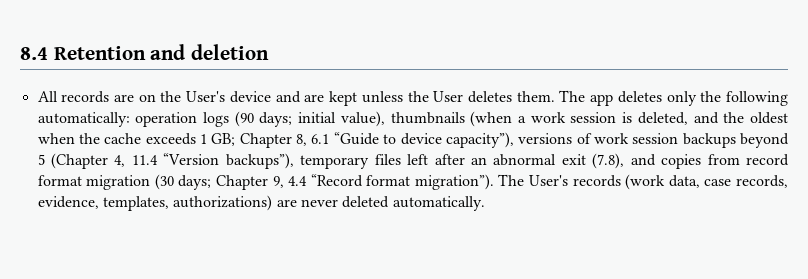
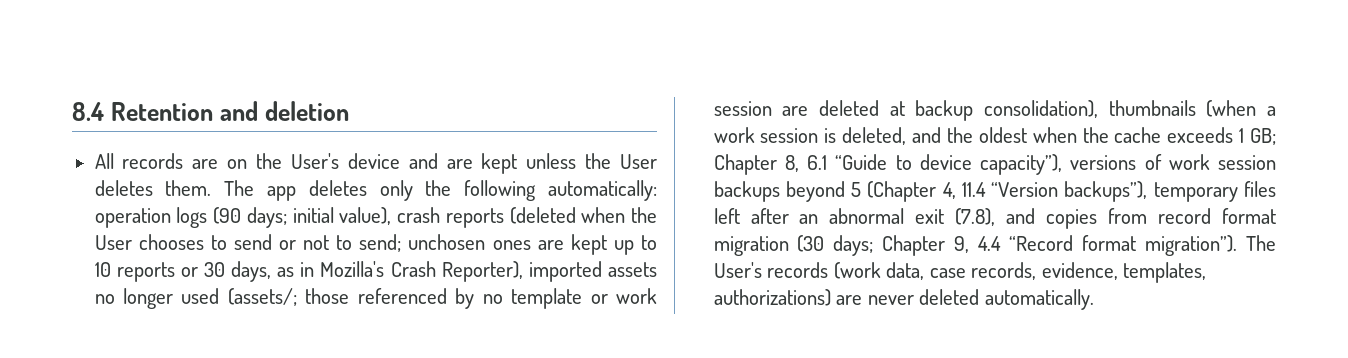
- initial value), thumbnails (when a work session is deleted, and the oldest when the cache exceeds 1 GB;
+ initial value), crash reports (deleted when the User chooses to send or not to send; unchosen ones are kept up to 10 reports or 30 days, as in Mozilla's Crash Reporter), imported assets no longer used (assets/; those referenced by no template or work session are deleted at backup consolidation), thumbnails (when a work session is deleted, and the oldest when the cache exceeds 1 GB;

